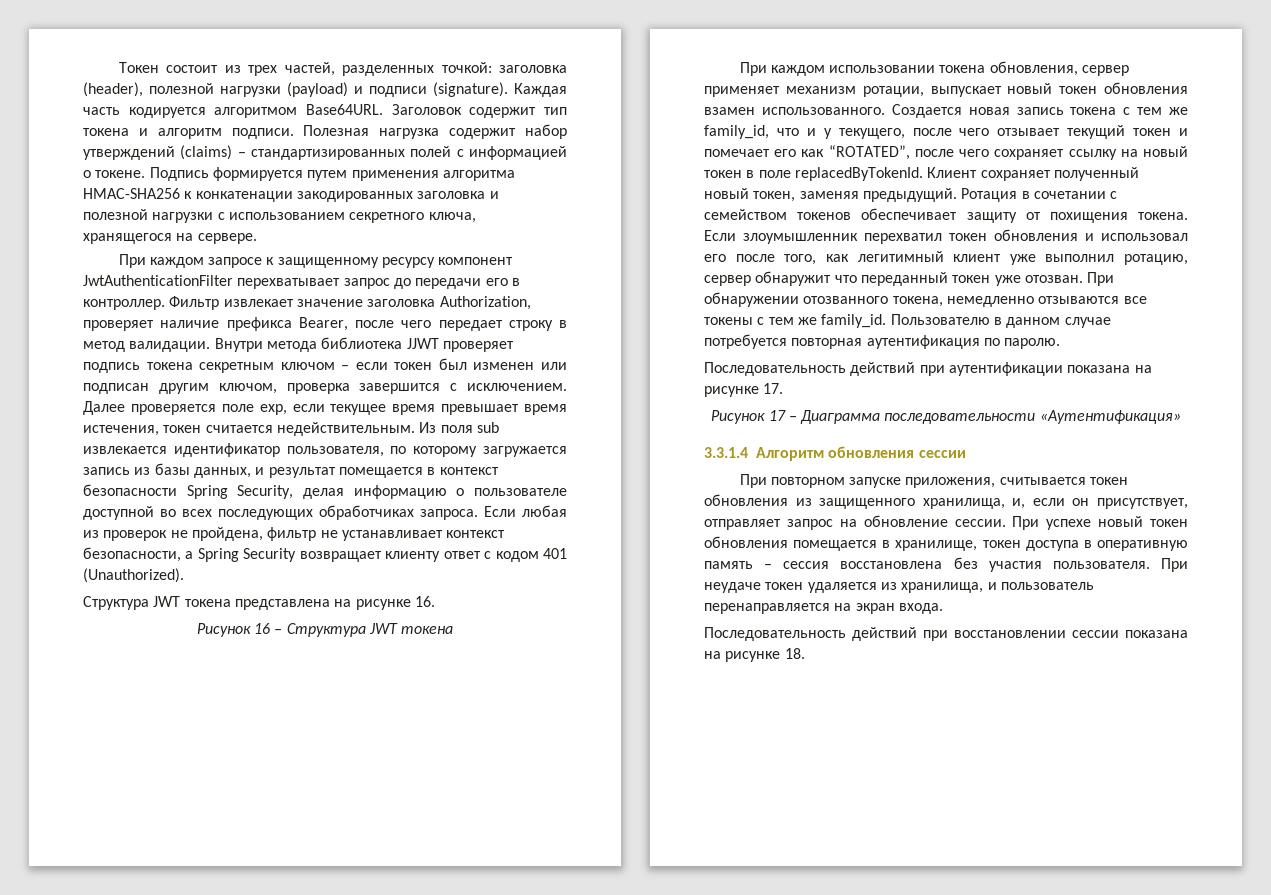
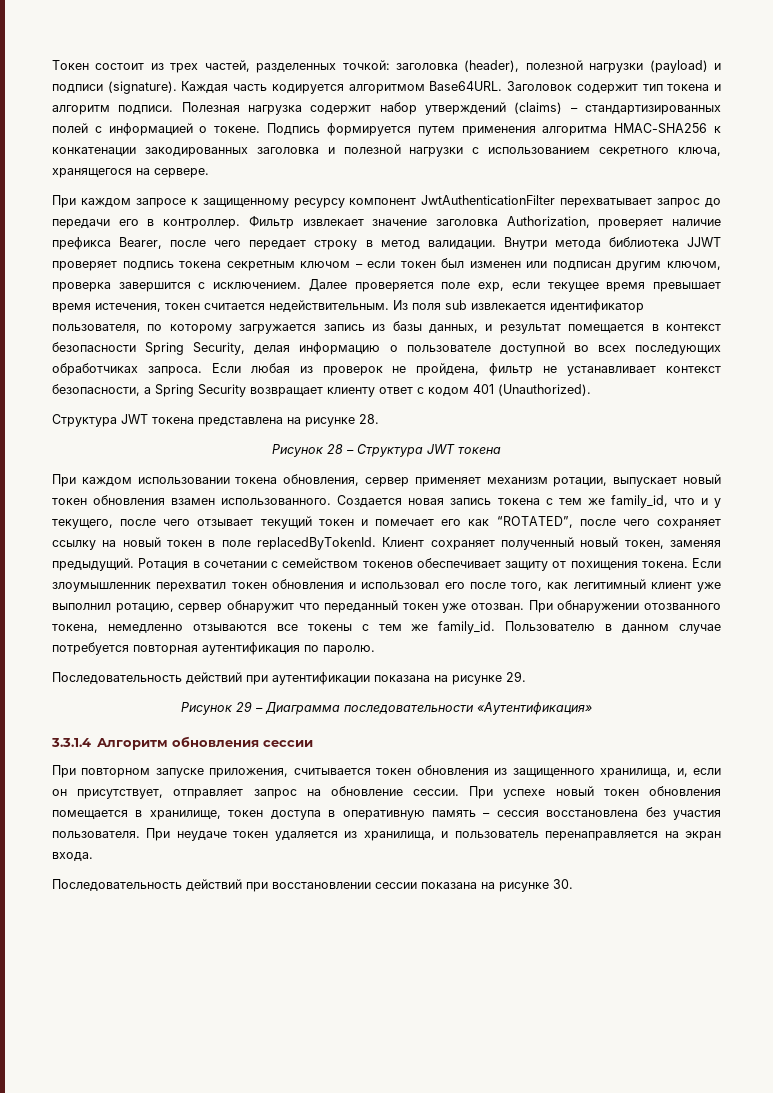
- Структура JWT токена представлена на рисунке 16.
- Рисунок 16 – Структура JWT токена
+ Структура JWT токена представлена на рисунке 28.
+ Рисунок 28 – Структура JWT токена
- Последовательность действий при аутентификации показана на рисунке 17.
- Рисунок 17 – Диаграмма последовательности «Аутентификация»
+ Последовательность действий при аутентификации показана на рисунке 29.
+ Рисунок 29 – Диаграмма последовательности «Аутентификация»
- Последовательность действий при восстановлении сессии показана на рисунке 18.
+ Последовательность действий при восстановлении сессии показана на рисунке 30.

